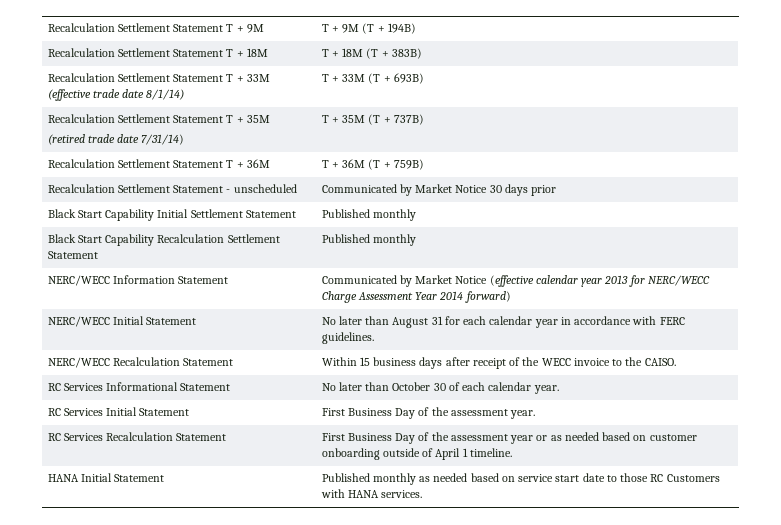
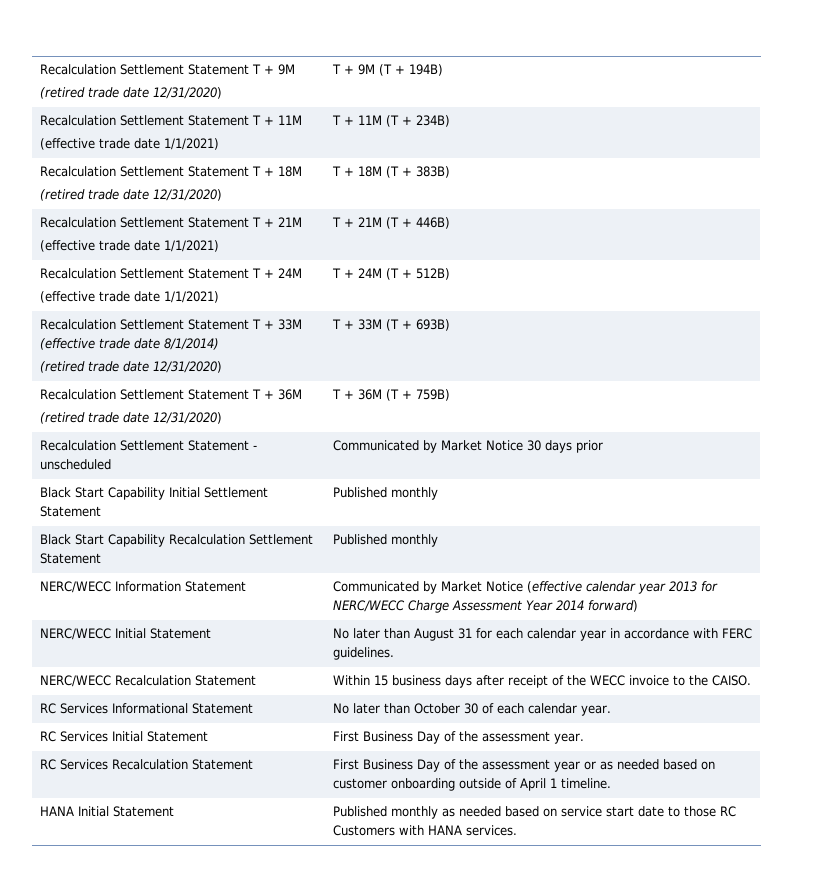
- Recalculation Settlement Statement T + 9M | T + 9M (T + 194B)
+ Recalculation Settlement Statement T + 9M
+ (retired trade date 12/31/2020) | T + 9M (T + 194B)
+ Recalculation Settlement Statement T + 11M
+ (effective trade date 1/1/2021) | T + 11M (T + 234B)
- Recalculation Settlement Statement T + 18M | T + 18M (T + 383B)
+ Recalculation Settlement Statement T + 18M
+ (retired trade date 12/31/2020) | T + 18M (T + 383B)
+ Recalculation Settlement Statement T + 21M
+ (effective trade date 1/1/2021) | T + 21M (T + 446B)
+ Recalculation Settlement Statement T + 24M
+ (effective trade date 1/1/2021) | T + 24M (T + 512B)
- Recalculation Settlement Statement T + 33M (effective trade date 8/1/14) | T + 33M (T + 693B)
+ Recalculation Settlement Statement T + 33M (effective trade date 8/1/2014)
+ (retired trade date 12/31/2020) | T + 33M (T + 693B)
- Recalculation Settlement Statement T + 35M
- (retired trade date 7/31/14) | T + 35M (T + 737B)
- Recalculation Settlement Statement T + 36M | T + 36M (T + 759B)
+ Recalculation Settlement Statement T + 36M
+ (retired trade date 12/31/2020) | T + 36M (T + 759B)

